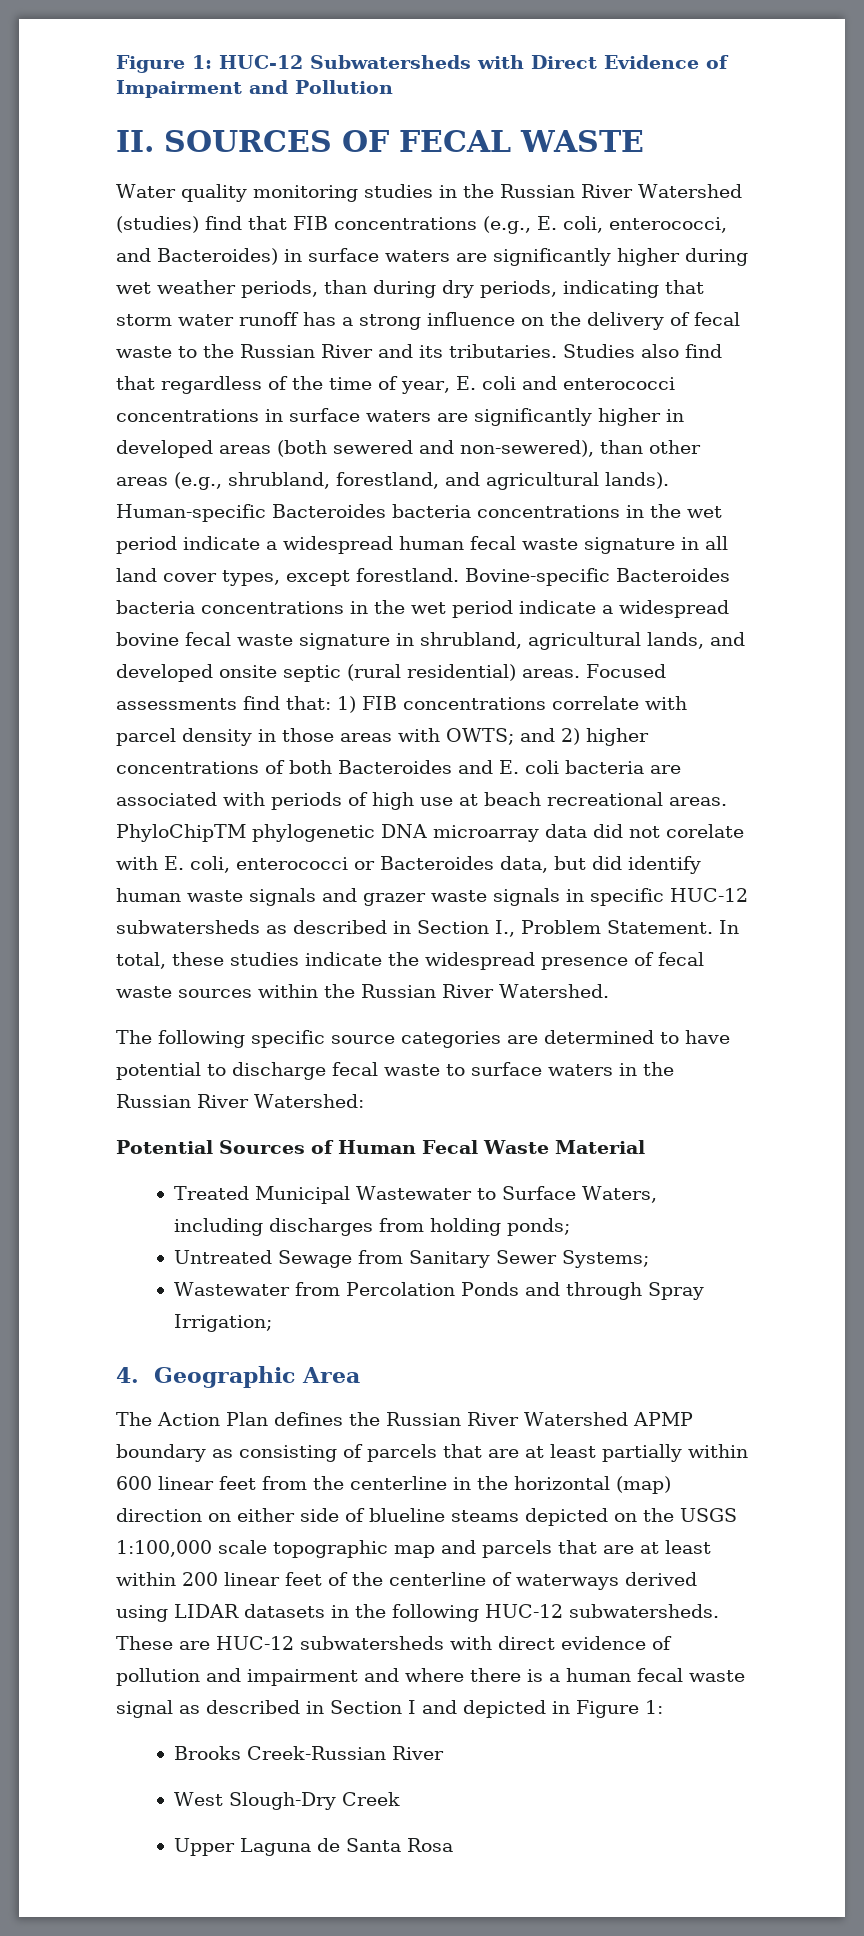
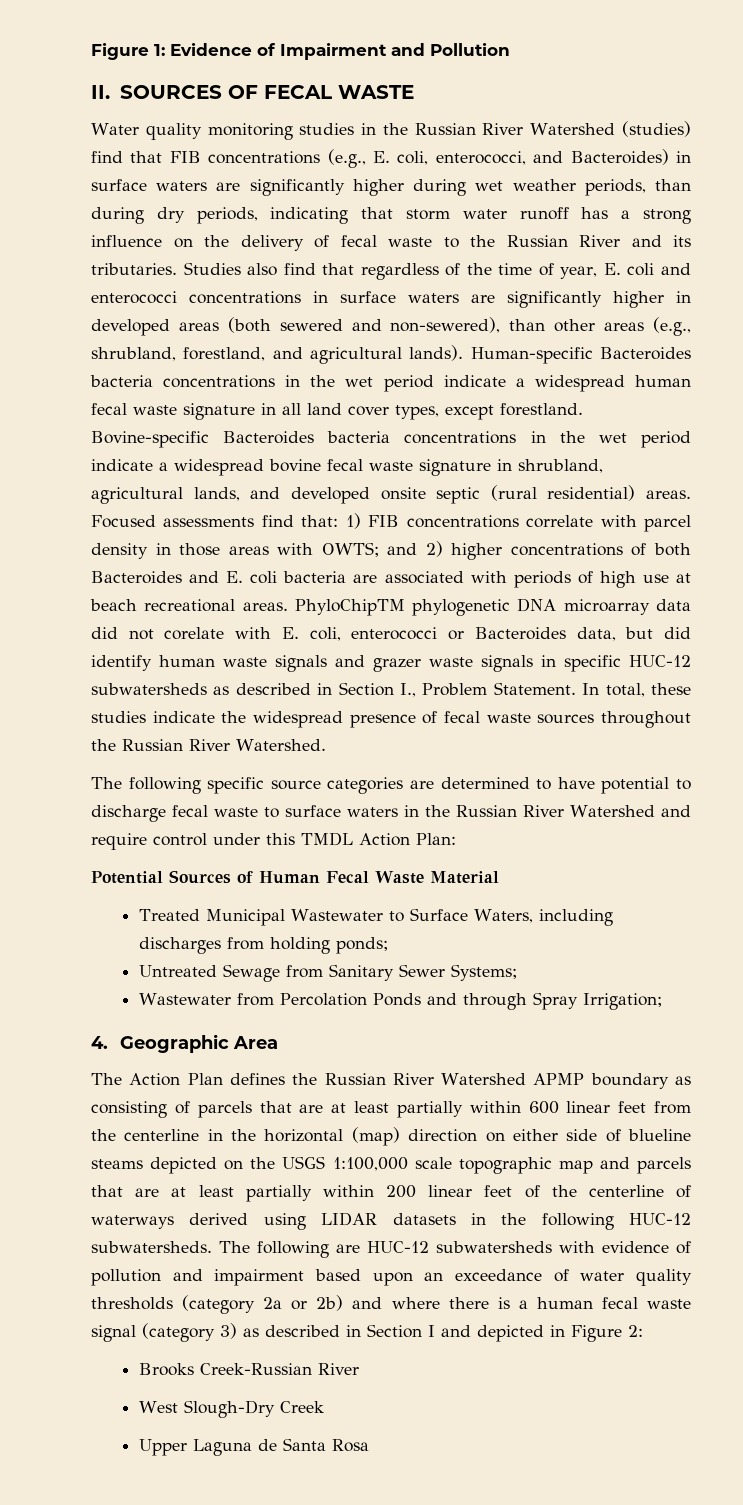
- Figure 1: HUC-12 Subwatersheds with Direct Evidence of Impairment and Pollution
+ Figure 1: Evidence of Impairment and Pollution
- In total, these studies indicate the widespread presence of fecal waste sources within the Russian River Watershed.
+ In total, these studies indicate the widespread presence of fecal waste sources throughout the Russian River Watershed.
- The following specific source categories are determined to have potential to discharge fecal waste to surface waters in the Russian River Watershed:
+ The following specific source categories are determined to have potential to discharge fecal waste to surface waters in the Russian River Watershed and require control under this TMDL Action Plan:
- The Action Plan defines the Russian River Watershed APMP boundary as consisting of parcels that are at least partially within 600 linear feet from the centerline in the horizontal (map) direction on either side of blueline steams depicted on the USGS 1:100,000 scale topographic map and parcels that are at least within 200 linear feet of the centerline of waterways derived using LIDAR datasets in the following HUC-12 subwatersheds.
+ The Action Plan defines the Russian River Watershed APMP boundary as consisting of parcels that are at least partially within 600 linear feet from the centerline in the horizontal (map) direction on either side of blueline steams depicted on the USGS 1:100,000 scale topographic map and parcels that are at least partially within 200 linear feet of the centerline of waterways derived using LIDAR datasets in the following HUC-12 subwatersheds.
- These are HUC-12 subwatersheds with direct evidence of pollution and impairment and where there is a human fecal waste signal as described in Section I and depicted in Figure 1:
+ The following are HUC-12 subwatersheds with evidence of pollution and impairment based upon an exceedance of water quality thresholds (category 2a or 2b) and where there is a human fecal waste signal (category 3) as described in Section I and depicted in Figure 2:

